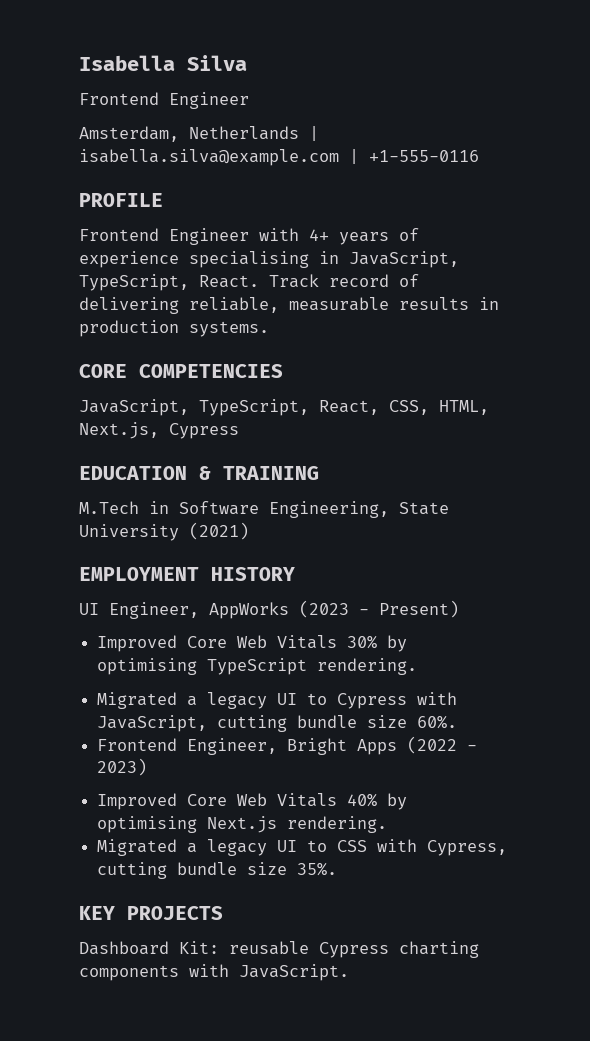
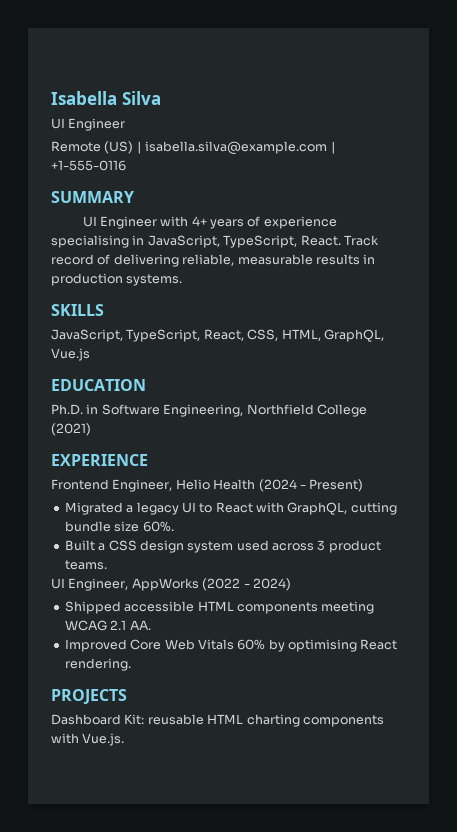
  Isabella Silva
- Frontend Engineer
+ UI Engineer
- Amsterdam, Netherlands | isabella.silva@example.com | +1-555-0116
+ Remote (US) | isabella.silva@example.com | +1-555-0116
- PROFILE
- Frontend Engineer with 4+ years of experience specialising in JavaScript, TypeScript, React.
+ SUMMARY
+ UI Engineer with 4+ years of experience specialising in JavaScript, TypeScript, React.
- CORE COMPETENCIES
+ SKILLS
- JavaScript, TypeScript, React, CSS, HTML, Next.js, Cypress
+ JavaScript, TypeScript, React, CSS, HTML, GraphQL, Vue.js
- EDUCATION & TRAINING
- M.Tech in Software Engineering, State University (2021)
+ EDUCATION
+ Ph.D. in Software Engineering, Northfield College (2021)
- EMPLOYMENT HISTORY
- UI Engineer, AppWorks (2023 - Present)
- Improved Core Web Vitals 30% by optimising TypeScript rendering.
- Migrated a legacy UI to Cypress with JavaScript, cutting bundle size 60%.
+ EXPERIENCE
+ Frontend Engineer, Helio Health (2024 - Present)
+ Migrated a legacy UI to React with GraphQL, cutting bundle size 60%.
- Frontend Engineer, Bright Apps (2022 - 2023)
- Improved Core Web Vitals 40% by optimising Next.js rendering.
- Migrated a legacy UI to CSS with Cypress, cutting bundle size 35%.
- KEY PROJECTS
+ Built a CSS design system used across 3 product teams.
+ UI Engineer, AppWorks (2022 - 2024)
+ Shipped accessible HTML components meeting WCAG 2.1 AA.
+ Improved Core Web Vitals 60% by optimising React rendering.
+ PROJECTS
- Dashboard Kit: reusable Cypress charting components with JavaScript.
+ Dashboard Kit: reusable HTML charting components with Vue.js.

